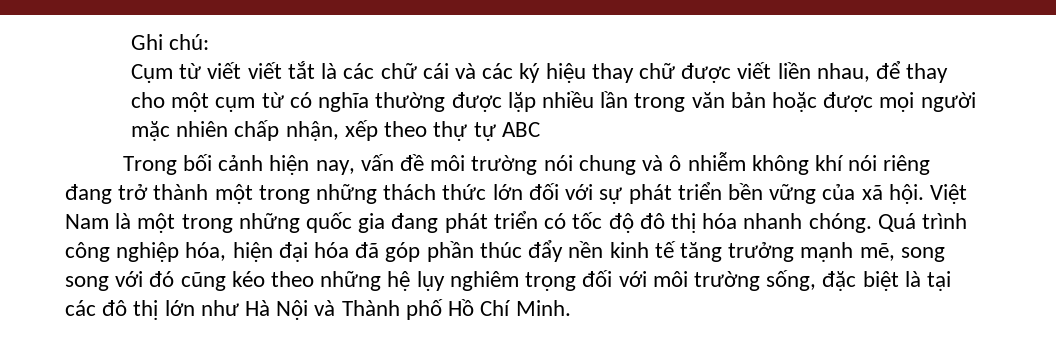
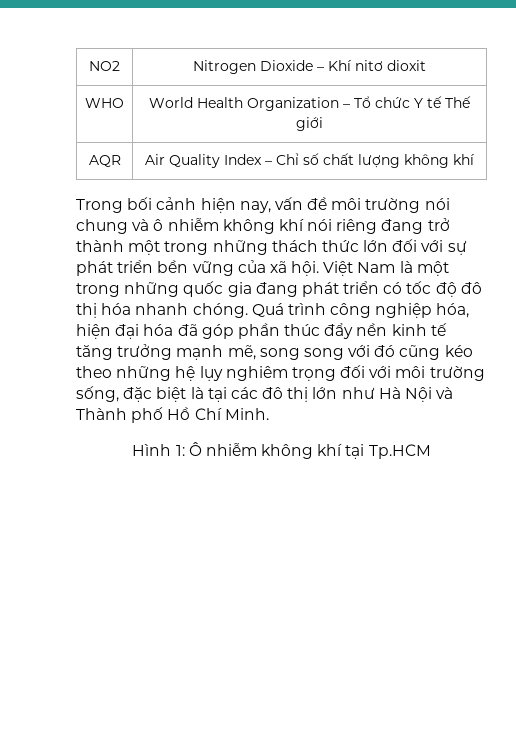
- Ghi chú:
- Cụm từ viết viết tắt là các chữ cái và các ký hiệu thay chữ được viết liền nhau, để thay cho một cụm từ có nghĩa thường được lặp nhiều lần trong văn bản hoặc được mọi người mặc nhiên chấp nhận, xếp theo thự tự ABC
+ NO2 | Nitrogen Dioxide – Khí nitơ dioxit
+ WHO | World Health Organization – Tổ chức Y tế Thế giới
+ AQR | Air Quality Index – Chỉ số chất lượng không khí
+ Hình 1: Ô nhiễm không khí tại Tp.HCM

